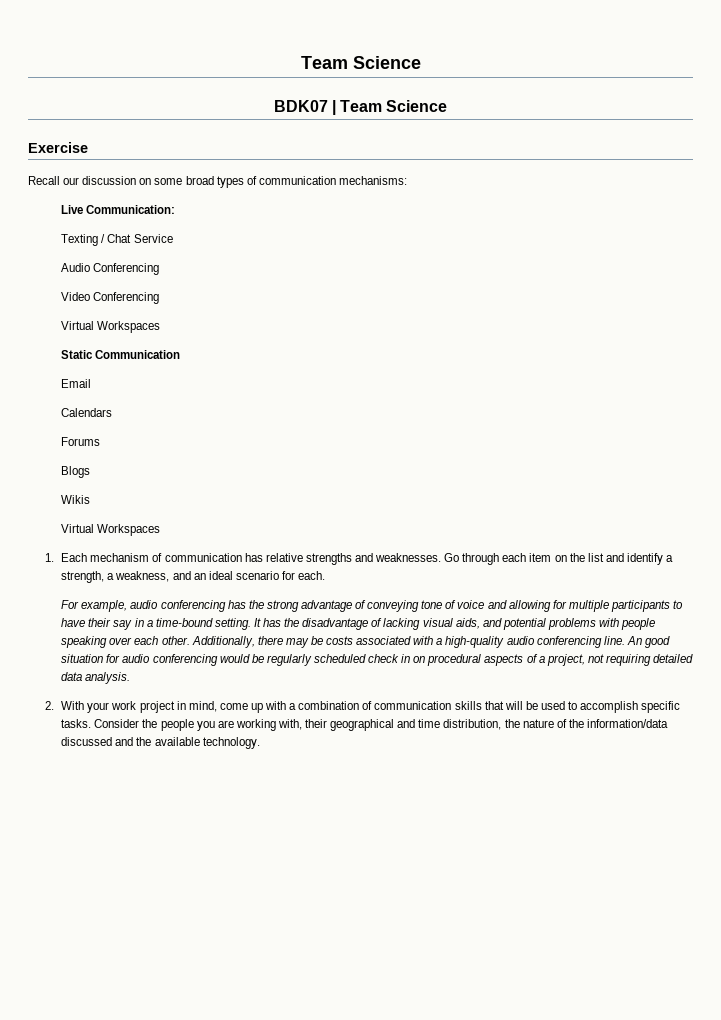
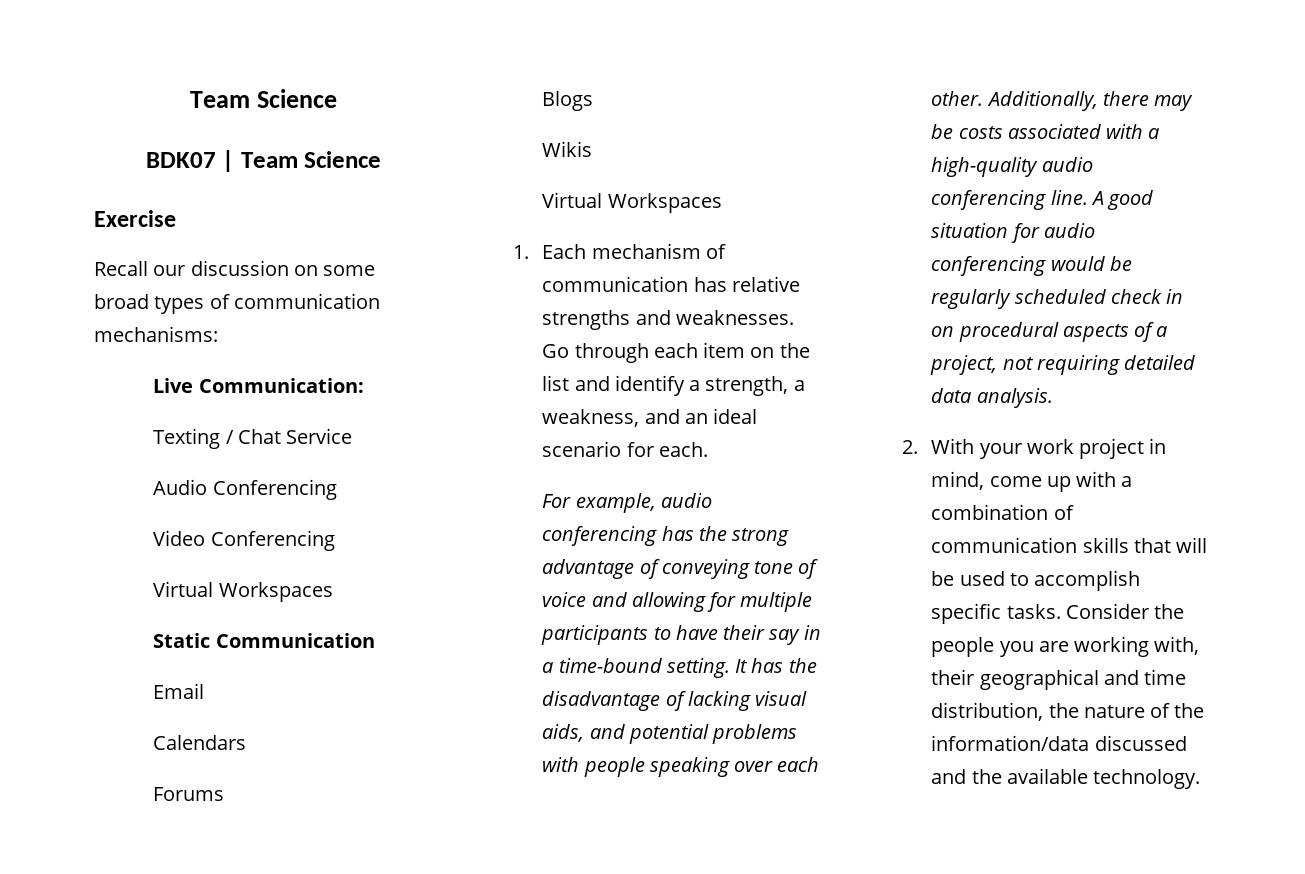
- An good situation for audio conferencing would be regularly scheduled check in on procedural aspects of a project, not requiring detailed data analysis.
+ A good situation for audio conferencing would be regularly scheduled check in on procedural aspects of a project, not requiring detailed data analysis.

